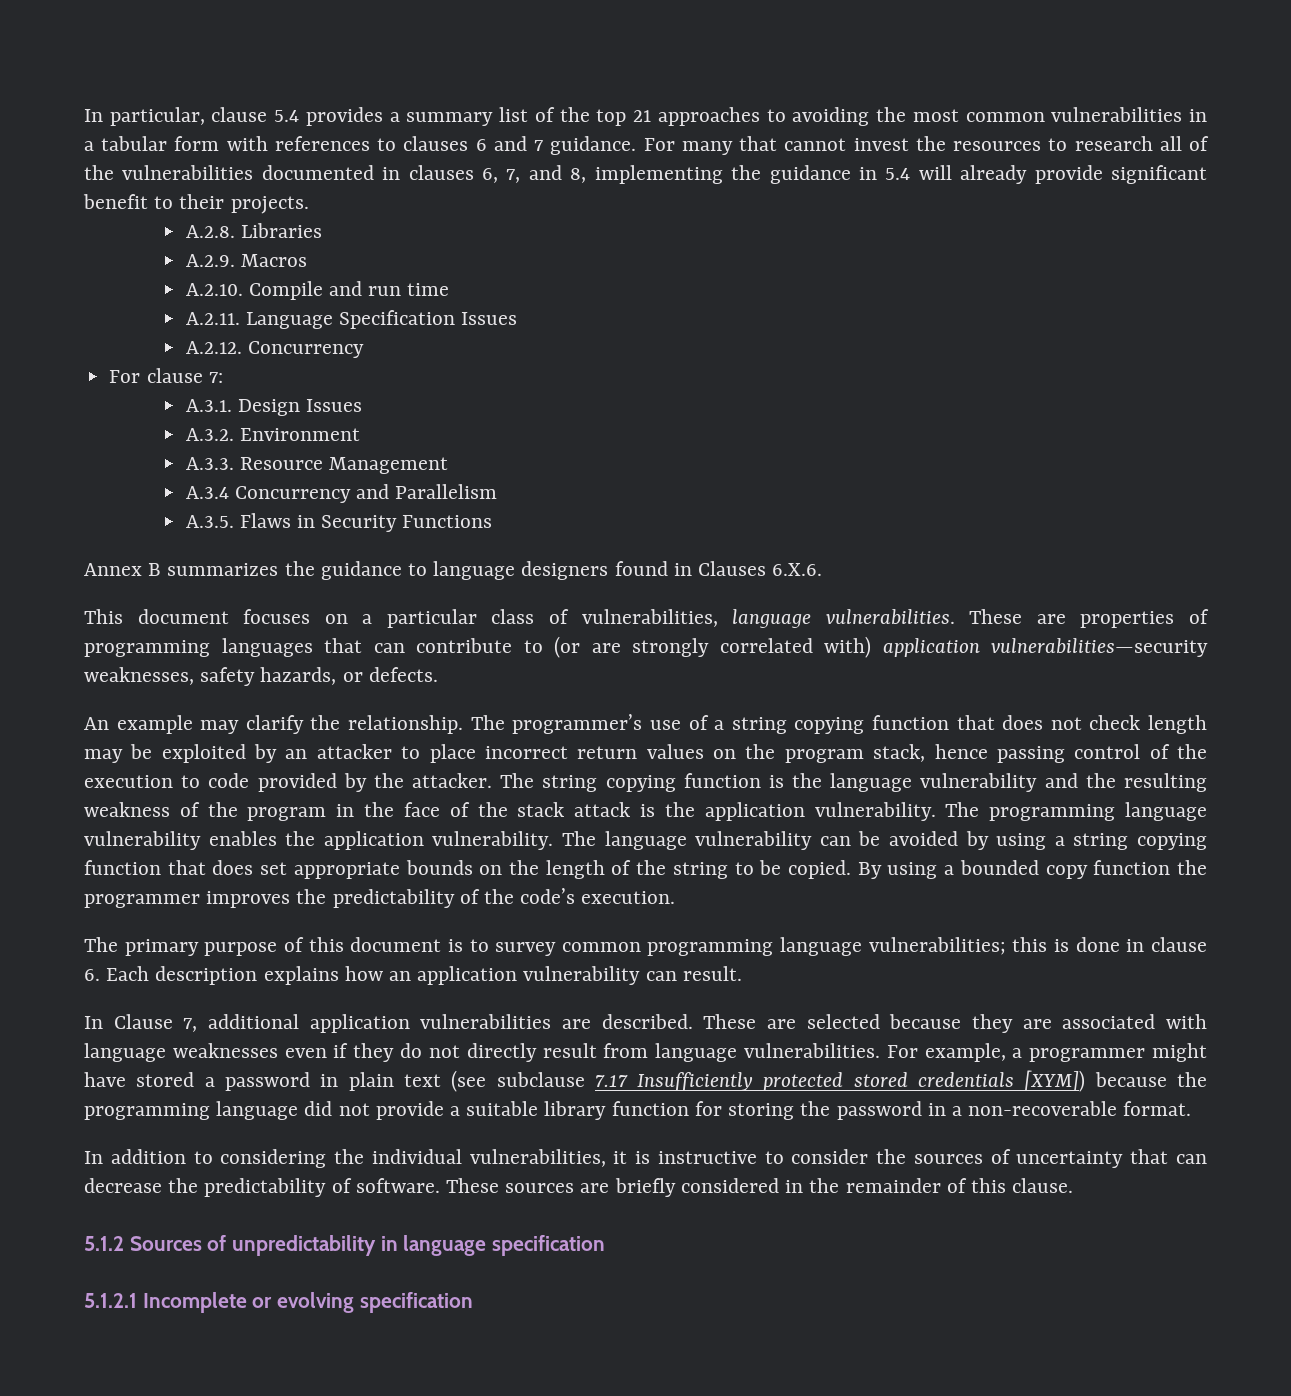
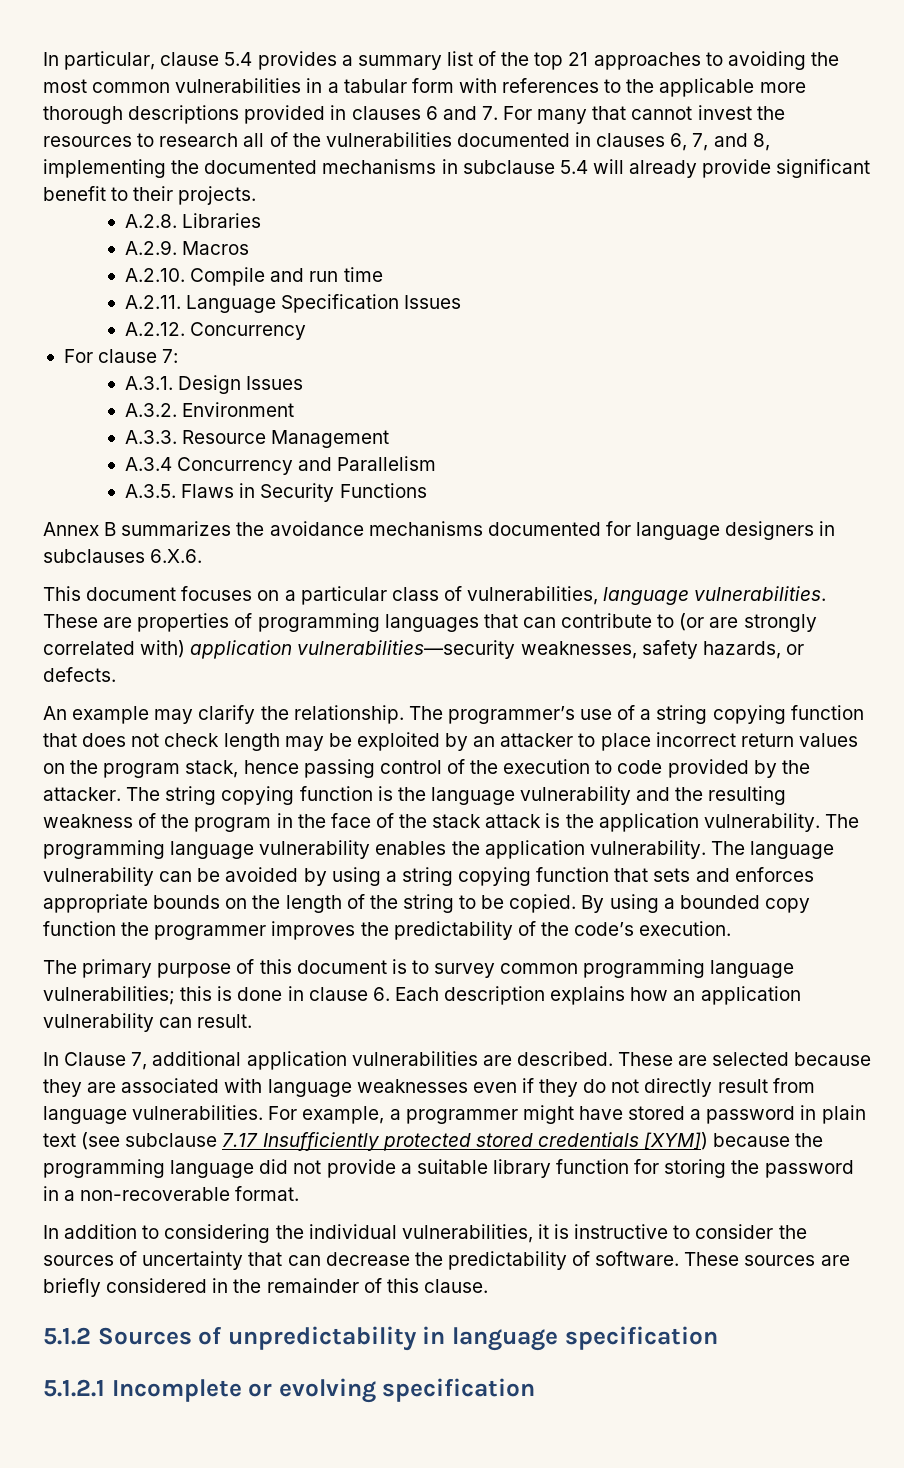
- In particular, clause 5.4 provides a summary list of the top 21 approaches to avoiding the most common vulnerabilities in a tabular form with references to clauses 6 and 7 guidance. For many that cannot invest the resources to research all of the vulnerabilities documented in clauses 6, 7, and 8, implementing the guidance in 5.4 will already provide significant benefit to their projects.
+ In particular, clause 5.4 provides a summary list of the top 21 approaches to avoiding the most common vulnerabilities in a tabular form with references to the applicable more thorough descriptions provided in clauses 6 and 7. For many that cannot invest the resources to research all of the vulnerabilities documented in clauses 6, 7, and 8, implementing the documented mechanisms in subclause 5.4 will already provide significant benefit to their projects.
- Annex B summarizes the guidance to language designers found in Clauses 6.X.6.
+ Annex B summarizes the avoidance mechanisms documented for language designers in subclauses 6.X.6.
- The language vulnerability can be avoided by using a string copying function that does set appropriate bounds on the length of the string to be copied.
+ The language vulnerability can be avoided by using a string copying function that sets and enforces appropriate bounds on the length of the string to be copied.

